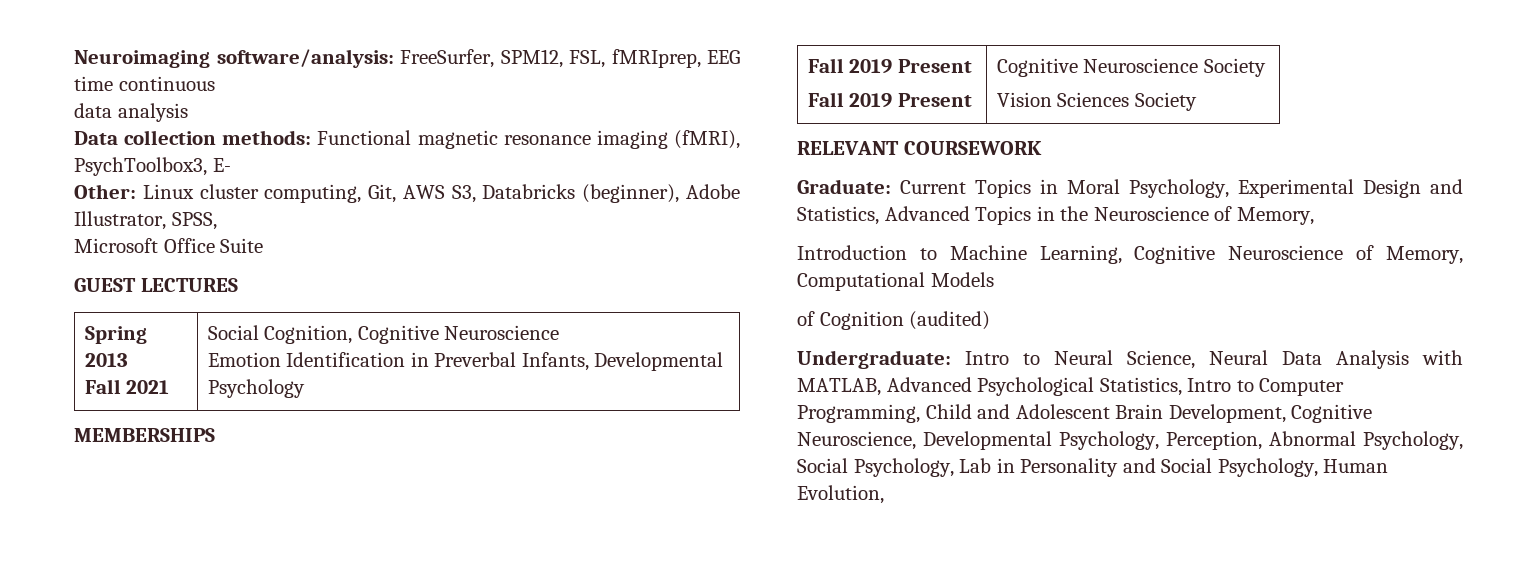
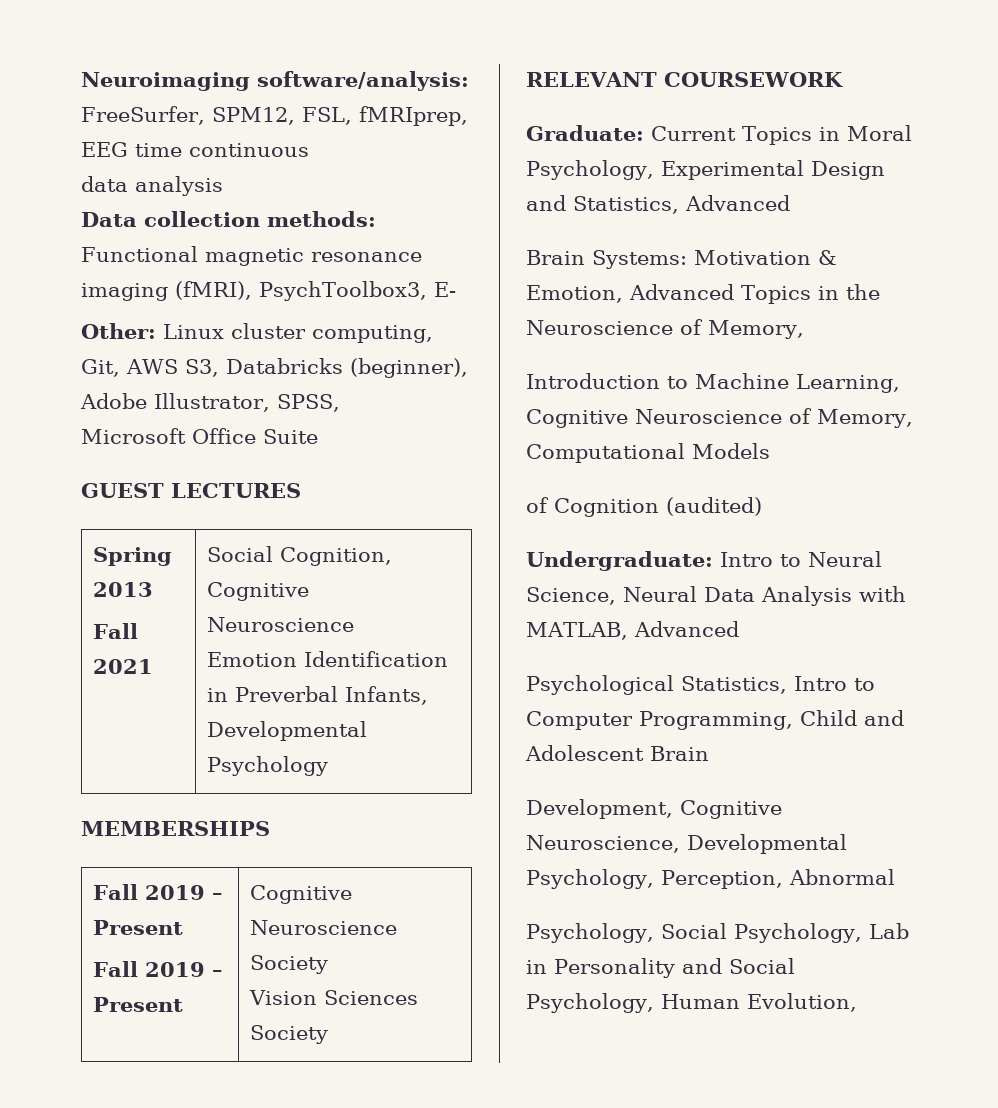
  MEMBERSHIPS
- Fall 2019 Present
- Fall 2019 Present | Cognitive Neuroscience Society
+ Fall 2019 – Present
+ Fall 2019 – Present | Cognitive Neuroscience Society
- Graduate: Current Topics in Moral Psychology, Experimental Design and Statistics, Advanced Topics in the Neuroscience of Memory,
+ Graduate: Current Topics in Moral Psychology, Experimental Design and Statistics, Advanced
+ Brain Systems: Motivation & Emotion, Advanced Topics in the Neuroscience of Memory,
- Undergraduate: Intro to Neural Science, Neural Data Analysis with MATLAB, Advanced Psychological Statistics, Intro to Computer Programming, Child and Adolescent Brain Development, Cognitive Neuroscience, Developmental Psychology, Perception, Abnormal Psychology, Social Psychology, Lab in Personality and Social Psychology, Human Evolution,
+ Undergraduate: Intro to Neural Science, Neural Data Analysis with MATLAB, Advanced
+ Psychological Statistics, Intro to Computer Programming, Child and Adolescent Brain
+ Development, Cognitive Neuroscience, Developmental Psychology, Perception, Abnormal
+ Psychology, Social Psychology, Lab in Personality and Social Psychology, Human Evolution,

